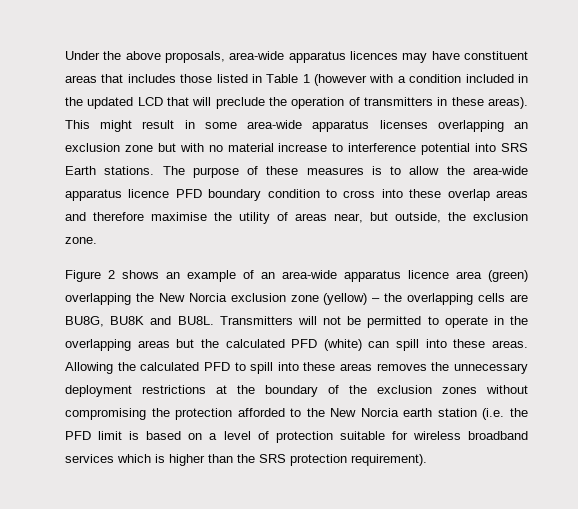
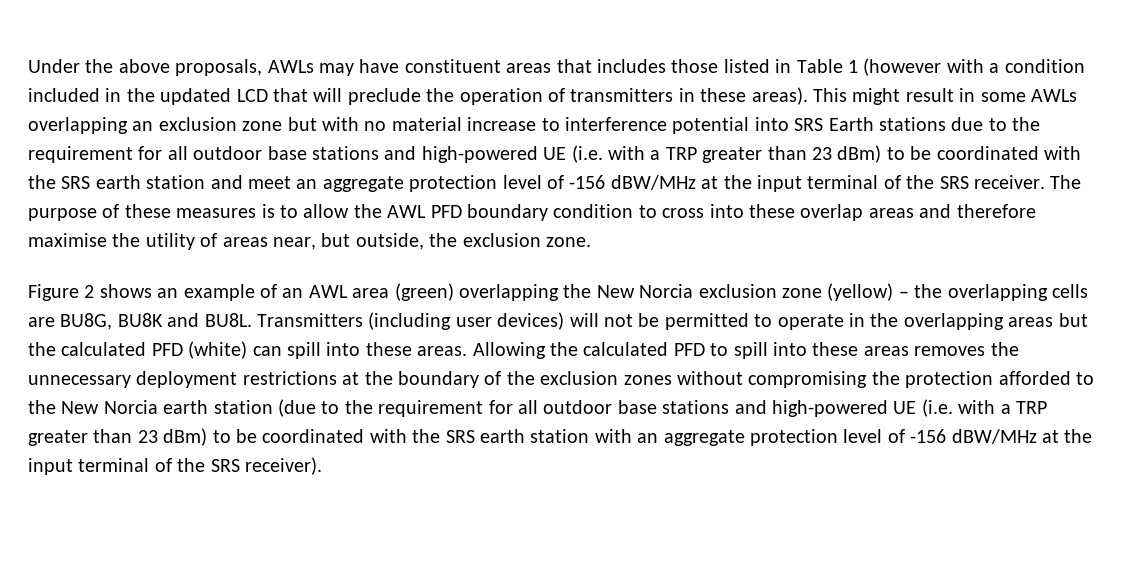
- Under the above proposals, area-wide apparatus licences may have constituent areas that includes those listed in Table 1 (however with a condition included in the updated LCD that will preclude the operation of transmitters in these areas).
+ Under the above proposals, AWLs may have constituent areas that includes those listed in Table 1 (however with a condition included in the updated LCD that will preclude the operation of transmitters in these areas).
- This might result in some area-wide apparatus licenses overlapping an exclusion zone but with no material increase to interference potential into SRS Earth stations.
+ This might result in some AWLs overlapping an exclusion zone but with no material increase to interference potential into SRS Earth stations due to the requirement for all outdoor base stations and high-powered UE (i.e. with a TRP greater than 23 dBm) to be coordinated with the SRS earth station and meet an aggregate protection level of -156 dBW/MHz at the input terminal of the SRS receiver.
- The purpose of these measures is to allow the area-wide apparatus licence PFD boundary condition to cross into these overlap areas and therefore maximise the utility of areas near, but outside, the exclusion zone.
+ The purpose of these measures is to allow the AWL PFD boundary condition to cross into these overlap areas and therefore maximise the utility of areas near, but outside, the exclusion zone.
- Figure 2 shows an example of an area-wide apparatus licence area (green) overlapping the New Norcia exclusion zone (yellow) – the overlapping cells are BU8G, BU8K and BU8L.
+ Figure 2 shows an example of an AWL area (green) overlapping the New Norcia exclusion zone (yellow) – the overlapping cells are BU8G, BU8K and BU8L.
- Transmitters will not be permitted to operate in the overlapping areas but the calculated PFD (white) can spill into these areas.
+ Transmitters (including user devices) will not be permitted to operate in the overlapping areas but the calculated PFD (white) can spill into these areas.
- Allowing the calculated PFD to spill into these areas removes the unnecessary deployment restrictions at the boundary of the exclusion zones without compromising the protection afforded to the New Norcia earth station (i.e. the PFD limit is based on a level of protection suitable for wireless broadband services which is higher than the SRS protection requirement).
+ Allowing the calculated PFD to spill into these areas removes the unnecessary deployment restrictions at the boundary of the exclusion zones without compromising the protection afforded to the New Norcia earth station (due to the requirement for all outdoor base stations and high-powered UE (i.e. with a TRP greater than 23 dBm) to be coordinated with the SRS earth station with an aggregate protection level of -156 dBW/MHz at the input terminal of the SRS receiver).

